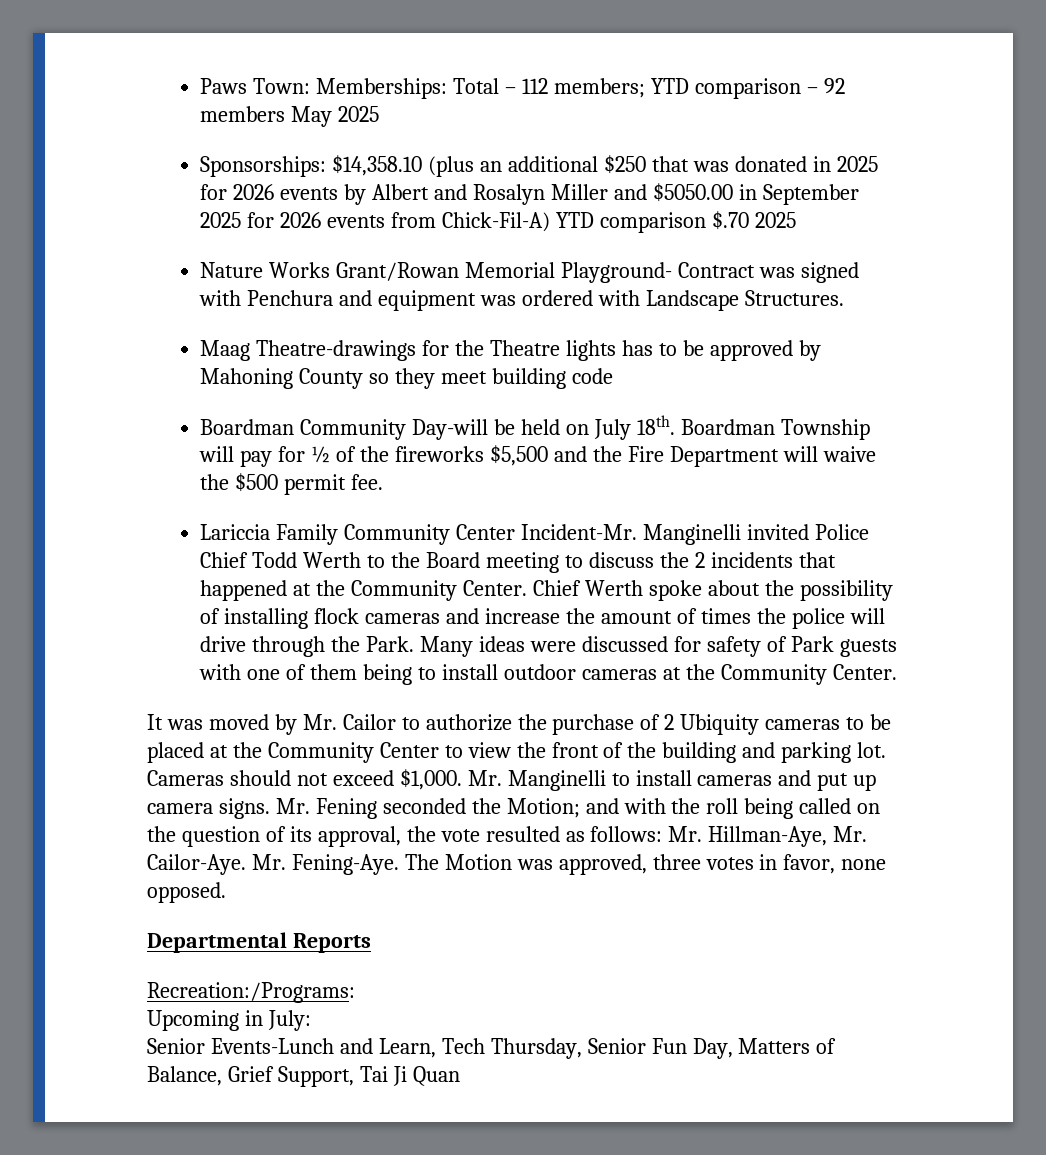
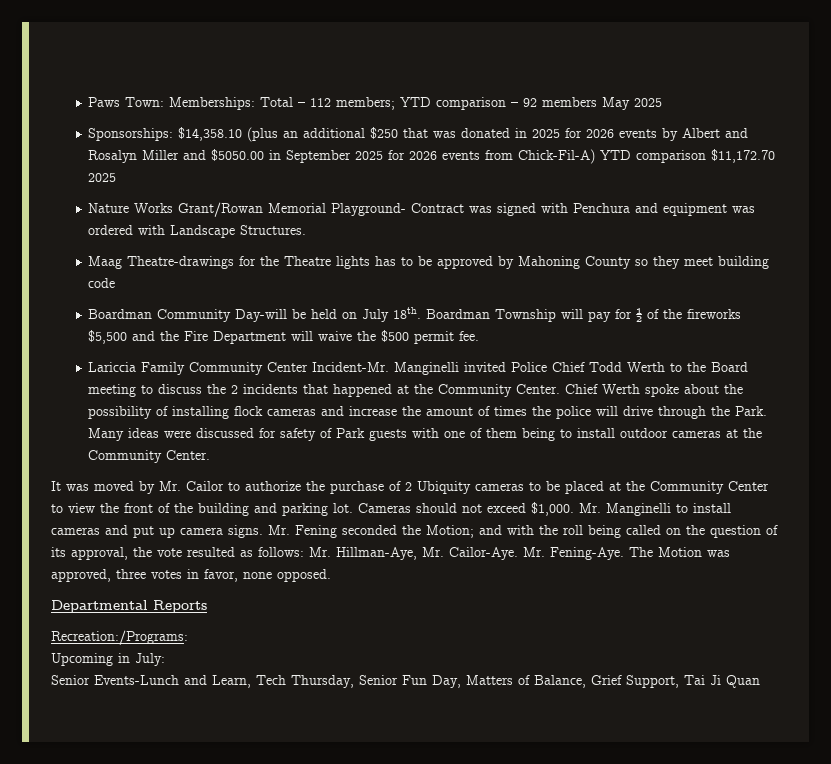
- Sponsorships: $14,358.10 (plus an additional $250 that was donated in 2025 for 2026 events by Albert and Rosalyn Miller and $5050.00 in September 2025 for 2026 events from Chick-Fil-A) YTD comparison $.70 2025
+ Sponsorships: $14,358.10 (plus an additional $250 that was donated in 2025 for 2026 events by Albert and Rosalyn Miller and $5050.00 in September 2025 for 2026 events from Chick-Fil-A) YTD comparison $11,172.70 2025

